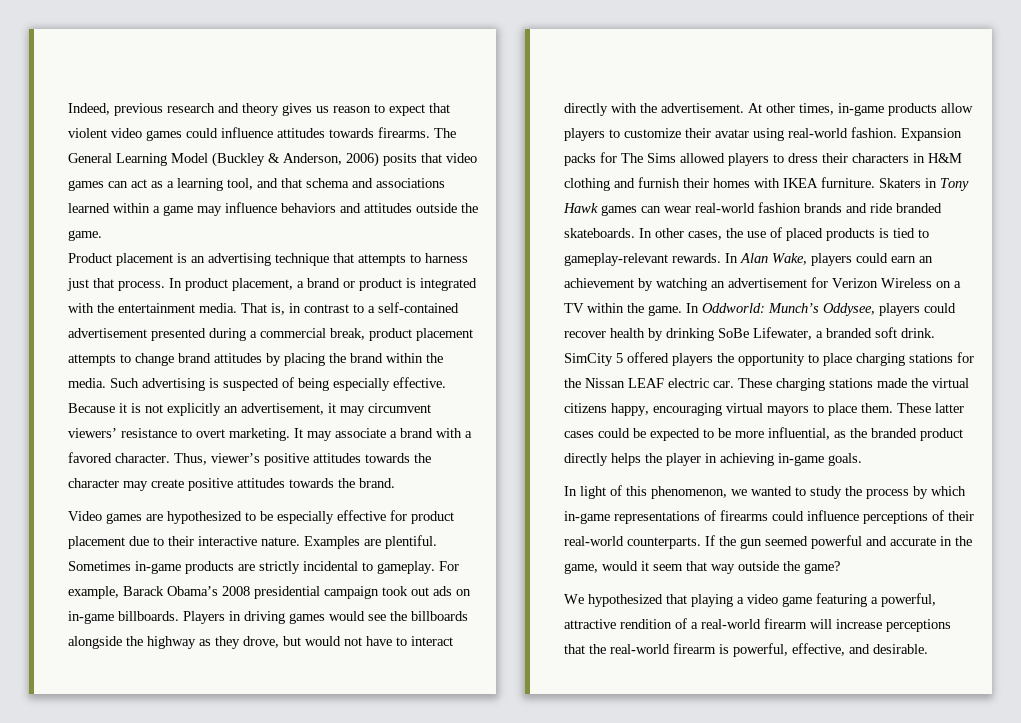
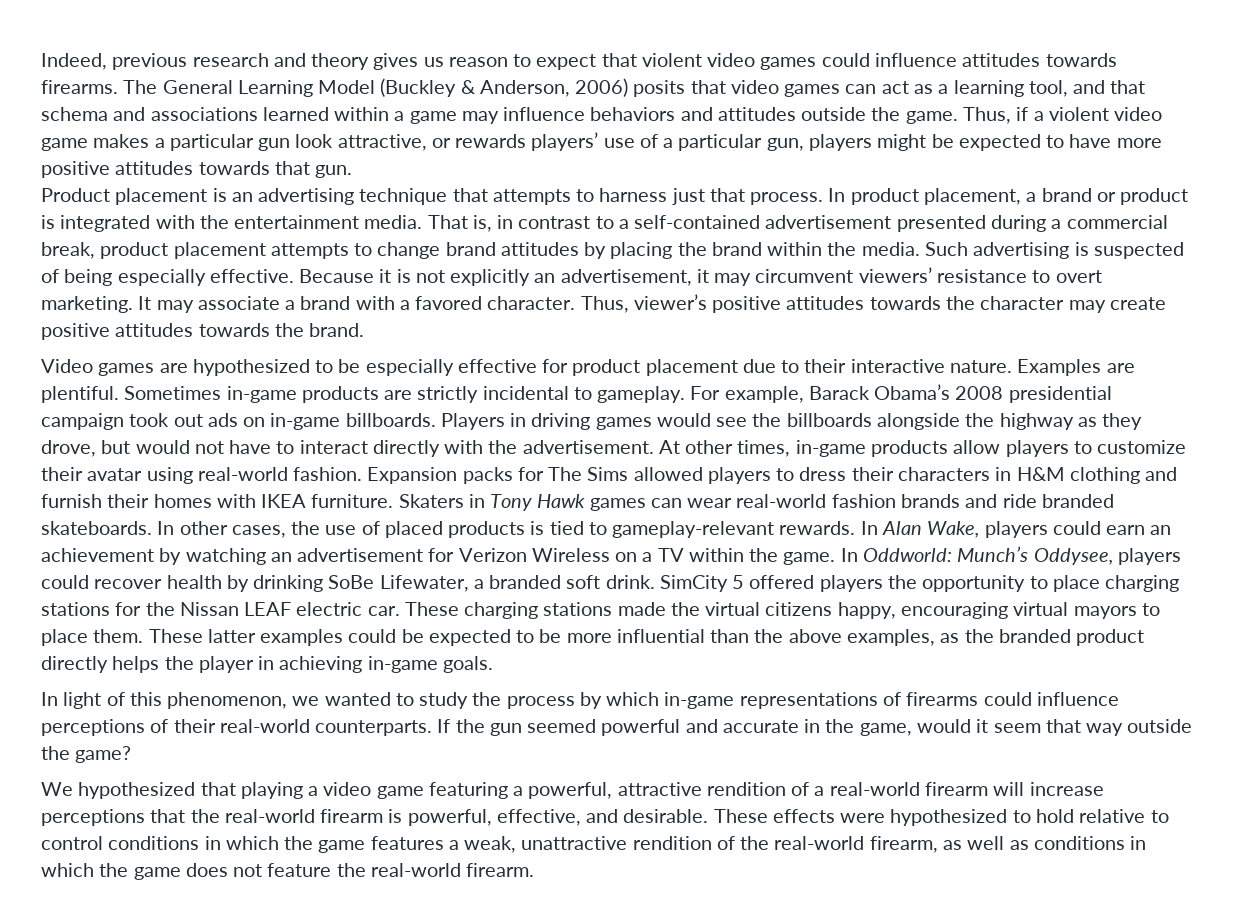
+ Thus, if a violent video game makes a particular gun look attractive, or rewards players’ use of a particular gun, players might be expected to have more positive attitudes towards that gun.
- These latter cases could be expected to be more influential, as the branded product directly helps the player in achieving in-game goals.
+ These latter examples could be expected to be more influential than the above examples, as the branded product directly helps the player in achieving in-game goals.
+ These effects were hypothesized to hold relative to control conditions in which the game features a weak, unattractive rendition of the real-world firearm, as well as conditions in which the game does not feature the real-world firearm.

